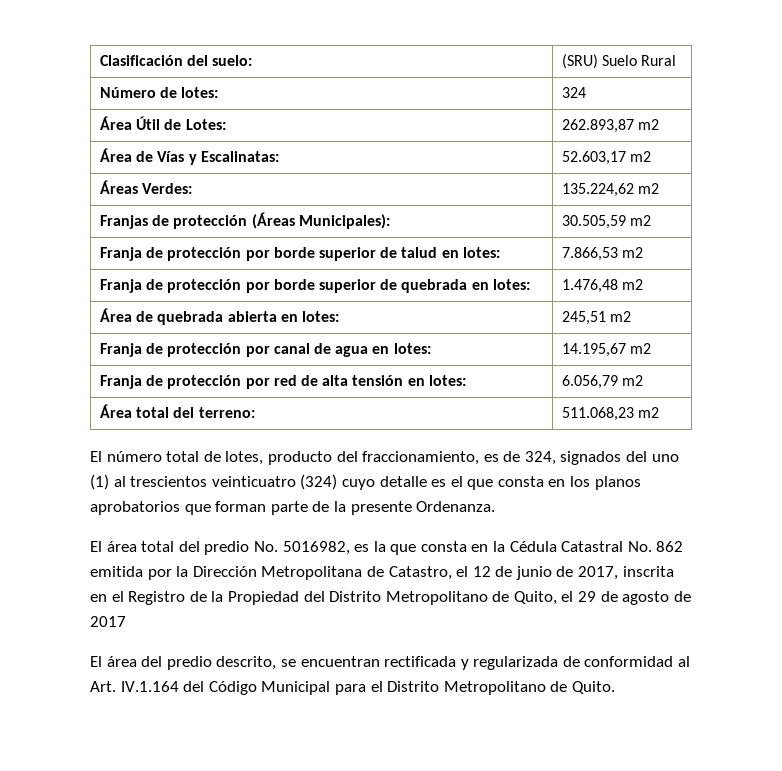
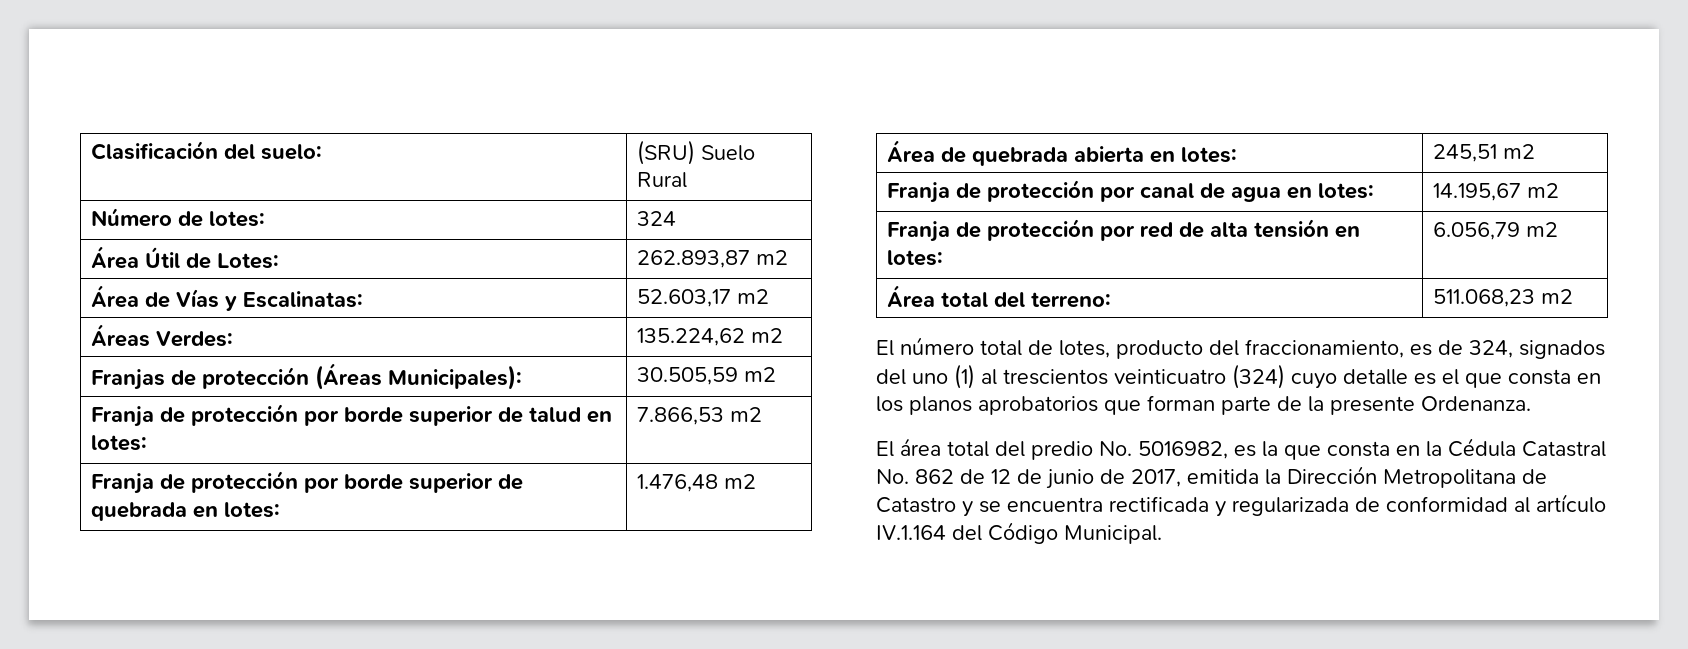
- El área total del predio No. 5016982, es la que consta en la Cédula Catastral No. 862 emitida por la Dirección Metropolitana de Catastro, el 12 de junio de 2017, inscrita en el Registro de la Propiedad del Distrito Metropolitano de Quito, el 29 de agosto de 2017
- El área del predio descrito, se encuentran rectificada y regularizada de conformidad al Art. IV.1.164 del Código Municipal para el Distrito Metropolitano de Quito.
+ El área total del predio No. 5016982, es la que consta en la Cédula Catastral No. 862 de 12 de junio de 2017, emitida la Dirección Metropolitana de Catastro y se encuentra rectificada y regularizada de conformidad al artículo IV.1.164 del Código Municipal.

